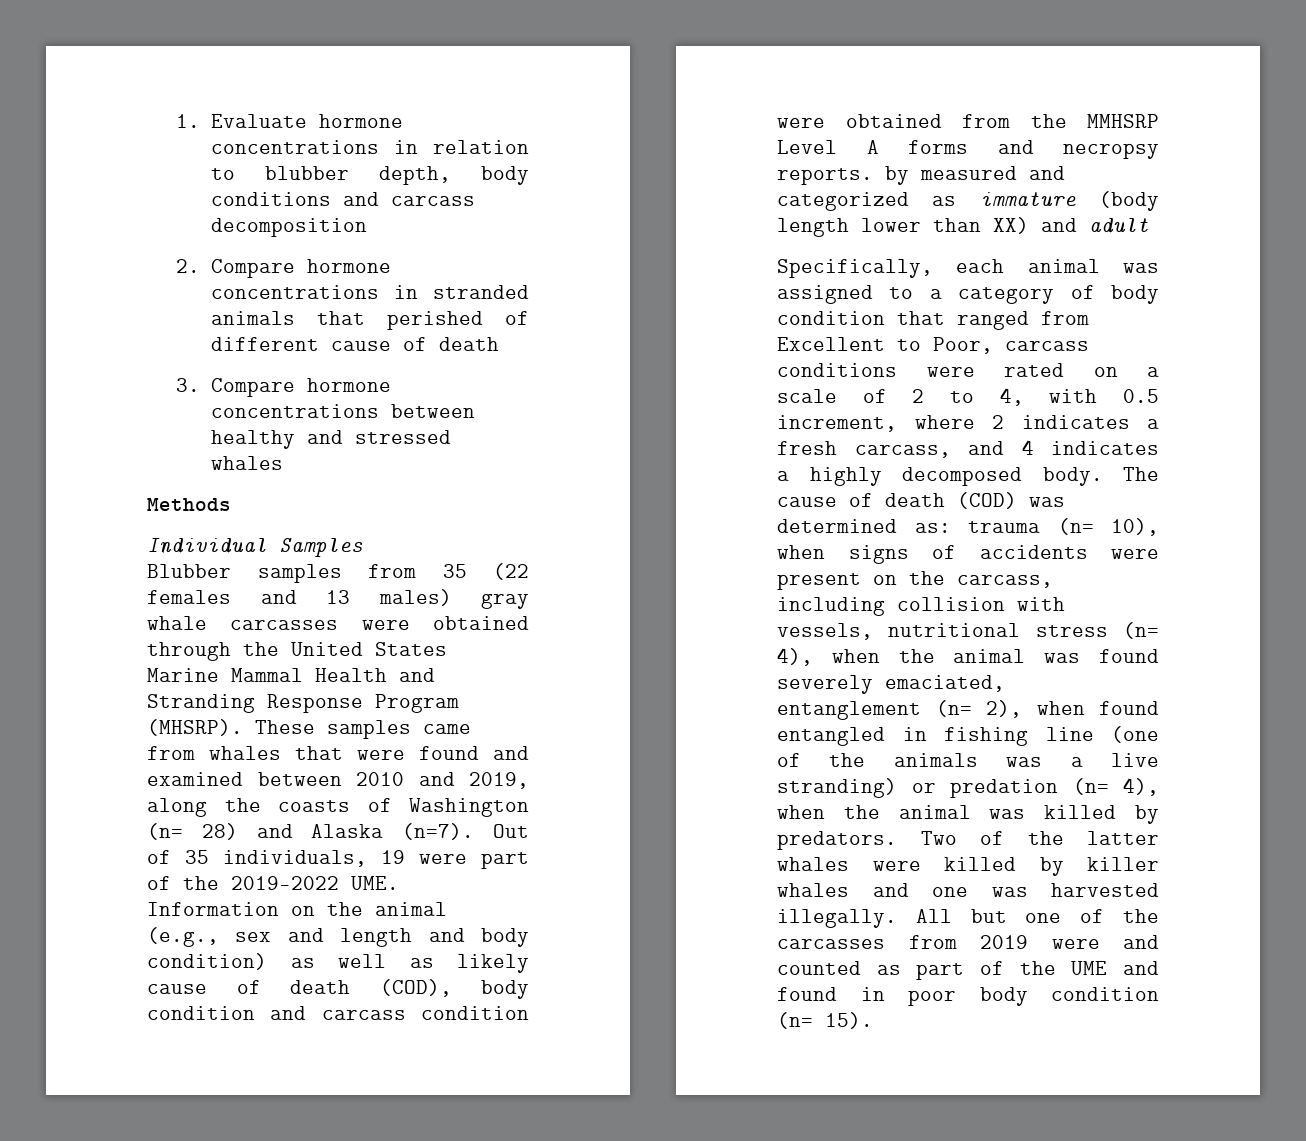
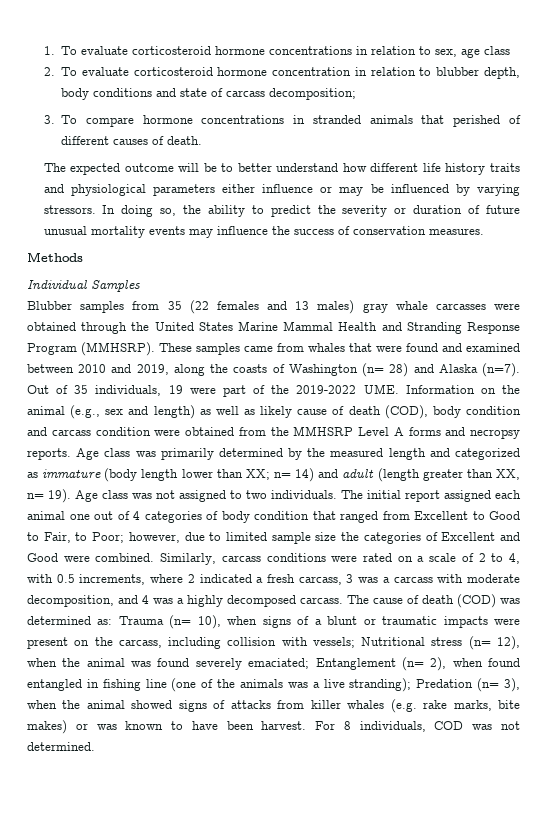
- 1. Evaluate hormone concentrations in relation to blubber depth, body conditions and carcass decomposition
- 2. Compare hormone concentrations in stranded animals that perished of different cause of death
- 3. Compare hormone concentrations between healthy and stressed whales
+ 1. To evaluate corticosteroid hormone concentrations in relation to sex, age class
+ 2. To evaluate corticosteroid hormone concentration in relation to blubber depth, body conditions and state of carcass decomposition;
+ 3. To compare hormone concentrations in stranded animals that perished of different causes of death.
+ The expected outcome will be to better understand how different life history traits and physiological parameters either influence or may be influenced by varying stressors. In doing so, the ability to predict the severity or duration of future unusual mortality events may influence the success of conservation measures.
- Blubber samples from 35 (22 females and 13 males) gray whale carcasses were obtained through the United States Marine Mammal Health and Stranding Response Program (MHSRP).
+ Blubber samples from 35 (22 females and 13 males) gray whale carcasses were obtained through the United States Marine Mammal Health and Stranding Response Program (MMHSRP).
- Out of 35 individuals, 19 were part of the 2019-2022 UME. Information on the animal (e.g., sex and length and body condition) as well as likely cause of death (COD), body condition and carcass condition were obtained from the MMHSRP Level A forms and necropsy reports. by measured and categorized as immature (body length lower than XX) and adult
- Specifically, each animal was assigned to a category of body condition that ranged from Excellent to Poor, carcass conditions were rated on a scale of 2 to 4, with 0.5 increment, where 2 indicates a fresh carcass, and 4 indicates a highly decomposed body.
+ Out of 35 individuals, 19 were part of the 2019-2022 UME. Information on the animal (e.g., sex and length) as well as likely cause of death (COD), body condition and carcass condition were obtained from the MMHSRP Level A forms and necropsy reports. Age class was primarily determined by the measured length and categorized as immature (body length lower than XX; n= 14) and adult (length greater than XX, n= 19). Age class was not assigned to two individuals. The initial report assigned each animal one out of 4 categories of body condition that ranged from Excellent to Good to Fair, to Poor; however, due to limited sample size the categories of Excellent and Good were combined. Similarly, carcass conditions were rated on a scale of 2 to 4, with 0.5 increments, where 2 indicated a fresh carcass, 3 was a carcass with moderate decomposition, and 4 was a highly decomposed carcass.
- The cause of death (COD) was determined as: trauma (n= 10), when signs of accidents were present on the carcass, including collision with vessels, nutritional stress (n= 4), when the animal was found severely emaciated, entanglement (n= 2), when found entangled in fishing line (one of the animals was a live stranding) or predation (n= 4), when the animal was killed by predators. Two of the latter whales were killed by killer whales and one was harvested illegally. All but one of the carcasses from 2019 were and counted as part of the UME and found in poor body condition (n= 15).
+ The cause of death (COD) was determined as: Trauma (n= 10), when signs of a blunt or traumatic impacts were present on the carcass, including collision with vessels; Nutritional stress (n= 12), when the animal was found severely emaciated; Entanglement (n= 2), when found entangled in fishing line (one of the animals was a live stranding); Predation (n= 3), when the animal showed signs of attacks from killer whales (e.g. rake marks, bite makes) or was known to have been harvest. For 8 individuals, COD was not determined.

